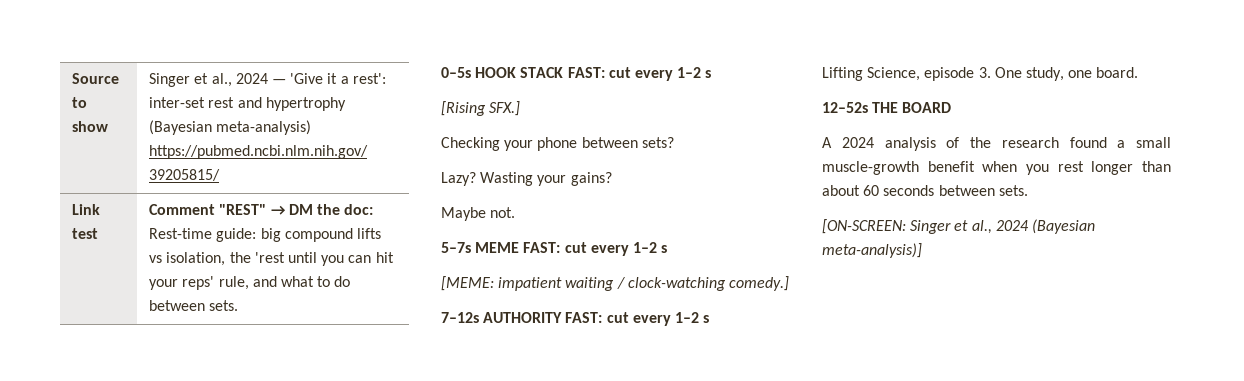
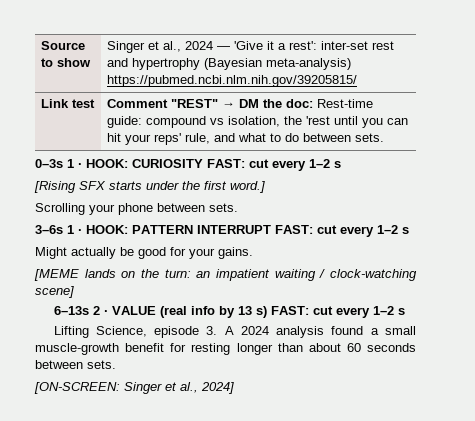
- Link test | Comment "REST" → DM the doc: Rest-time guide: big compound lifts vs isolation, the 'rest until you can hit your reps' rule, and what to do between sets.
+ Link test | Comment "REST" → DM the doc: Rest-time guide: compound vs isolation, the 'rest until you can hit your reps' rule, and what to do between sets.
- 0–5s HOOK STACK FAST: cut every 1–2 s
+ 0–3s 1 · HOOK: CURIOSITY FAST: cut every 1–2 s
- [Rising SFX.]
- Checking your phone between sets?
- Lazy? Wasting your gains?
- Maybe not.
- 5–7s MEME FAST: cut every 1–2 s
- [MEME: impatient waiting / clock-watching comedy.]
- 7–12s AUTHORITY FAST: cut every 1–2 s
+ [Rising SFX starts under the first word.]
+ Scrolling your phone between sets.
+ 3–6s 1 · HOOK: PATTERN INTERRUPT FAST: cut every 1–2 s
+ Might actually be good for your gains.
+ [MEME lands on the turn: an impatient waiting / clock-watching scene]
+ 6–13s 2 · VALUE (real info by 13 s) FAST: cut every 1–2 s
- Lifting Science, episode 3. One study, one board.
- 12–52s THE BOARD
- A 2024 analysis of the research found a small muscle-growth benefit when you rest longer than about 60 seconds between sets.
+ Lifting Science, episode 3. A 2024 analysis found a small muscle-growth benefit for resting longer than about 60 seconds between sets.
- [ON-SCREEN: Singer et al., 2024 (Bayesian meta-analysis)]
+ [ON-SCREEN: Singer et al., 2024]

